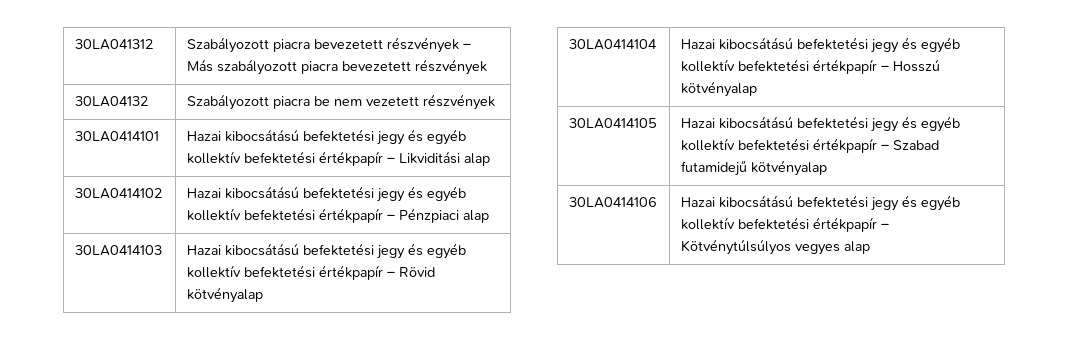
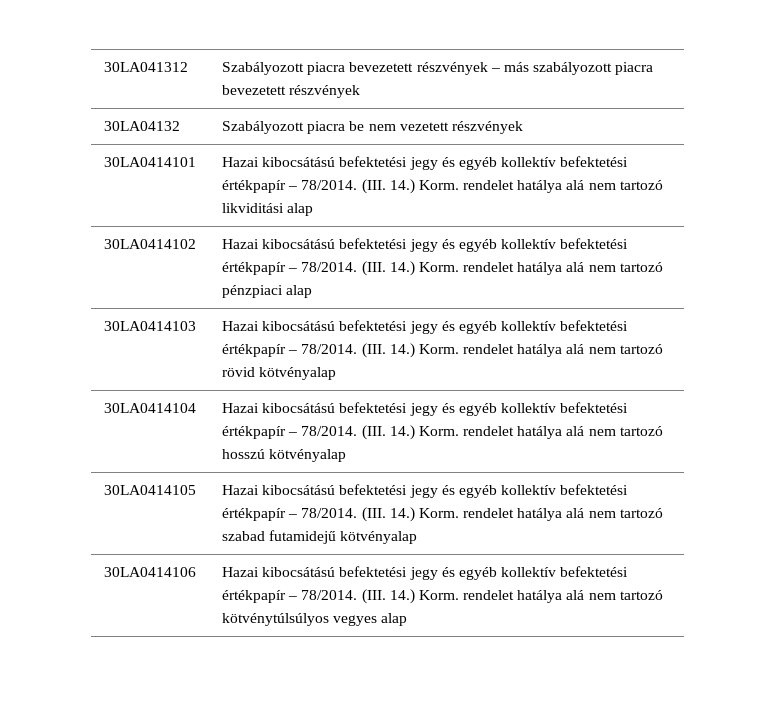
- 30LA041312 | Szabályozott piacra bevezetett részvények – Más szabályozott piacra bevezetett részvények
+ 30LA041312 | Szabályozott piacra bevezetett részvények – más szabályozott piacra bevezetett részvények
- 30LA0414101 | Hazai kibocsátású befektetési jegy és egyéb kollektív befektetési értékpapír – Likviditási alap
+ 30LA0414101 | Hazai kibocsátású befektetési jegy és egyéb kollektív befektetési értékpapír – 78/2014. (III. 14.) Korm. rendelet hatálya alá nem tartozó likviditási alap
- 30LA0414102 | Hazai kibocsátású befektetési jegy és egyéb kollektív befektetési értékpapír – Pénzpiaci alap
+ 30LA0414102 | Hazai kibocsátású befektetési jegy és egyéb kollektív befektetési értékpapír – 78/2014. (III. 14.) Korm. rendelet hatálya alá nem tartozó pénzpiaci alap
- 30LA0414103 | Hazai kibocsátású befektetési jegy és egyéb kollektív befektetési értékpapír – Rövid kötvényalap
+ 30LA0414103 | Hazai kibocsátású befektetési jegy és egyéb kollektív befektetési értékpapír – 78/2014. (III. 14.) Korm. rendelet hatálya alá nem tartozó rövid kötvényalap
- 30LA0414104 | Hazai kibocsátású befektetési jegy és egyéb kollektív befektetési értékpapír – Hosszú kötvényalap
+ 30LA0414104 | Hazai kibocsátású befektetési jegy és egyéb kollektív befektetési értékpapír – 78/2014. (III. 14.) Korm. rendelet hatálya alá nem tartozó hosszú kötvényalap
- 30LA0414105 | Hazai kibocsátású befektetési jegy és egyéb kollektív befektetési értékpapír – Szabad futamidejű kötvényalap
+ 30LA0414105 | Hazai kibocsátású befektetési jegy és egyéb kollektív befektetési értékpapír – 78/2014. (III. 14.) Korm. rendelet hatálya alá nem tartozó szabad futamidejű kötvényalap
- 30LA0414106 | Hazai kibocsátású befektetési jegy és egyéb kollektív befektetési értékpapír – Kötvénytúlsúlyos vegyes alap
+ 30LA0414106 | Hazai kibocsátású befektetési jegy és egyéb kollektív befektetési értékpapír – 78/2014. (III. 14.) Korm. rendelet hatálya alá nem tartozó kötvénytúlsúlyos vegyes alap

